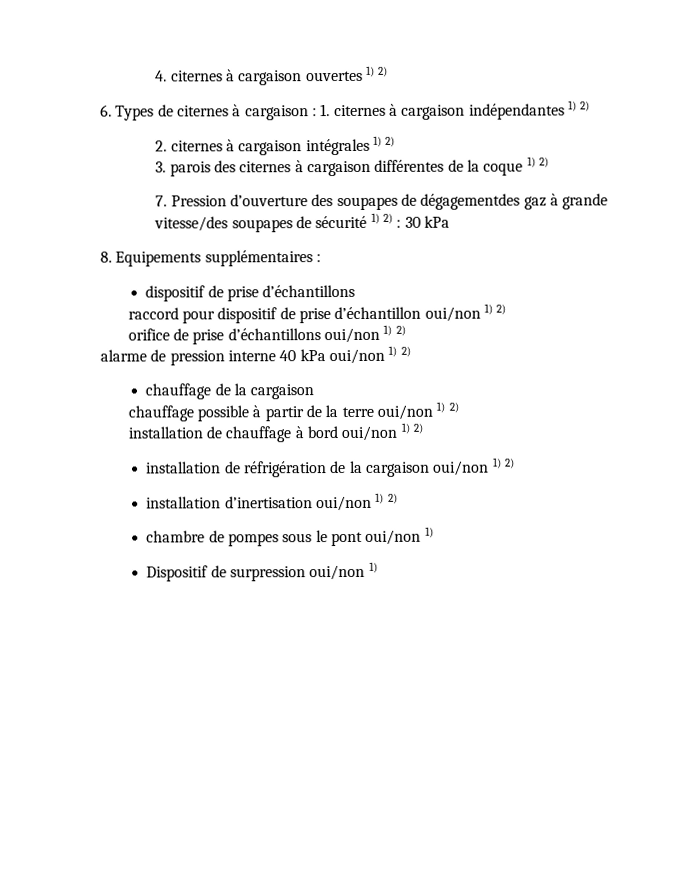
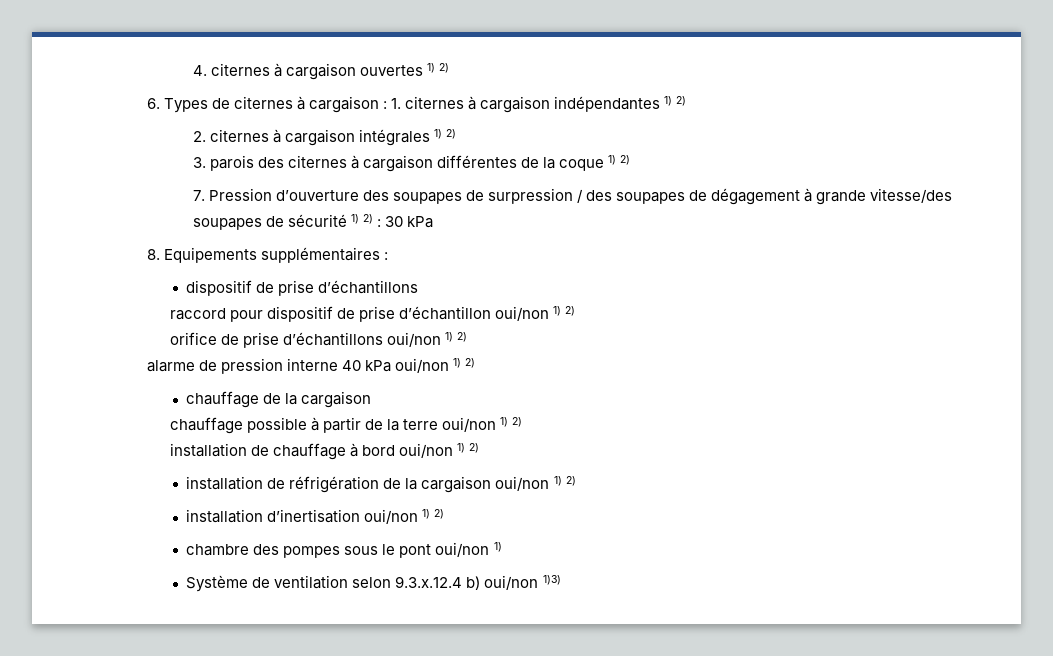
- 7. Pression d’ouverture des soupapes de dégagementdes gaz à grande vitesse/des soupapes de sécurité 1) 2) : 30 kPa
+ 7. Pression d’ouverture des soupapes de surpression / des soupapes de dégagement à grande vitesse/des soupapes de sécurité 1) 2) : 30 kPa
- chambre de pompes sous le pont oui/non 1)
+ chambre des pompes sous le pont oui/non 1)
- Dispositif de surpression oui/non 1)
+ Système de ventilation selon 9.3.x.12.4 b) oui/non 1)3)

